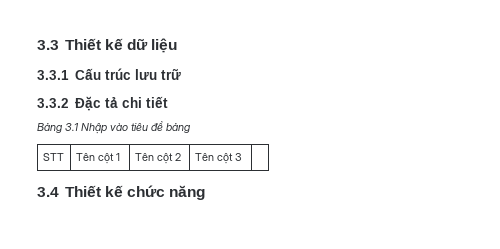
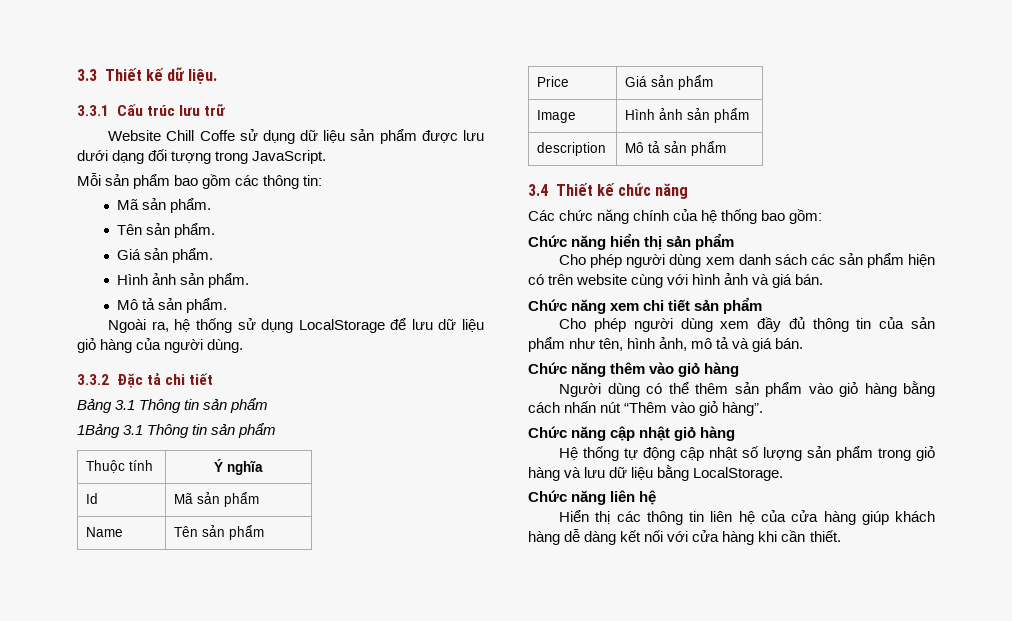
- 3.3 Thiết kế dữ liệu
+ 3.3 Thiết kế dữ liệu.
+ Website Chill Coffe sử dụng dữ liệu sản phẩm được lưu dưới dạng đối tượng trong JavaScript.
+ Mỗi sản phẩm bao gồm các thông tin:
+ Mã sản phẩm.
+ Tên sản phẩm.
+ Giá sản phẩm.
+ Hình ảnh sản phẩm.
+ Mô tả sản phẩm.
+ Ngoài ra, hệ thống sử dụng LocalStorage để lưu dữ liệu giỏ hàng của người dùng.
- Bảng 3.1 Nhập vào tiêu đề bảng
- STT | Tên cột 1 | Tên cột 2 | Tên cột 3 |
+ Bảng 3.1 Thông tin sản phẩm
+ 1Bảng 3.1 Thông tin sản phẩm
+ Thuộc tính | Ý nghĩa
+ Id | Mã sản phẩm
+ Name | Tên sản phẩm
+ Price | Giá sản phẩm
+ Image | Hình ảnh sản phẩm
+ description | Mô tả sản phẩm
+ Các chức năng chính của hệ thống bao gồm:
+ Chức năng hiển thị sản phẩm
+ Cho phép người dùng xem danh sách các sản phẩm hiện có trên website cùng với hình ảnh và giá bán.
+ Chức năng xem chi tiết sản phẩm
+ Cho phép người dùng xem đầy đủ thông tin của sản phẩm như tên, hình ảnh, mô tả và giá bán.
+ Chức năng thêm vào giỏ hàng
+ Người dùng có thể thêm sản phẩm vào giỏ hàng bằng cách nhấn nút “Thêm vào giỏ hàng”.
+ Chức năng cập nhật giỏ hàng
+ Hệ thống tự động cập nhật số lượng sản phẩm trong giỏ hàng và lưu dữ liệu bằng LocalStorage.
+ Chức năng liên hệ
+ Hiển thị các thông tin liên hệ của cửa hàng giúp khách hàng dễ dàng kết nối với cửa hàng khi cần thiết.

